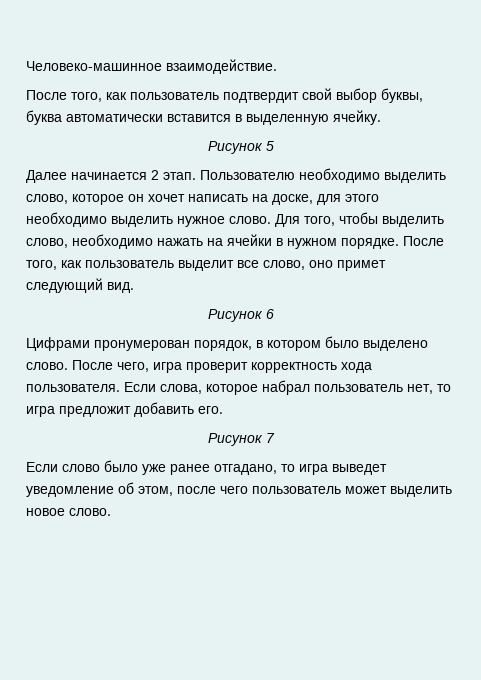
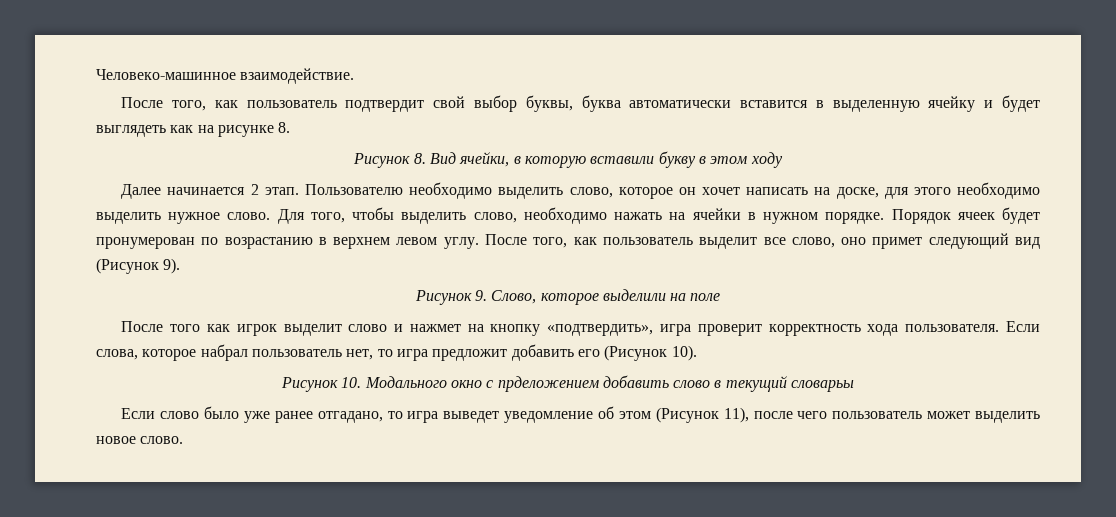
- После того, как пользователь подтвердит свой выбор буквы, буква автоматически вставится в выделенную ячейку.
- Рисунок 5
+ После того, как пользователь подтвердит свой выбор буквы, буква автоматически вставится в выделенную ячейку и будет выглядеть как на рисунке 8.
+ Рисунок 8. Вид ячейки, в которую вставили букву в этом ходу
+ Порядок ячеек будет пронумерован по возрастанию в верхнем левом углу.
- После того, как пользователь выделит все слово, оно примет следующий вид.
- Рисунок 6
- Цифрами пронумерован порядок, в котором было выделено слово. После чего, игра проверит корректность хода пользователя.
+ После того, как пользователь выделит все слово, оно примет следующий вид (Рисунок 9).
+ Рисунок 9. Слово, которое выделили на поле
+ После того как игрок выделит слово и нажмет на кнопку «подтвердить», игра проверит корректность хода пользователя.
- Если слова, которое набрал пользователь нет, то игра предложит добавить его.
- Рисунок 7
+ Если слова, которое набрал пользователь нет, то игра предложит добавить его (Рисунок 10).
+ Рисунок 10. Модального окно с прделожением добавить слово в текущий словарьы
- Если слово было уже ранее отгадано, то игра выведет уведомление об этом, после чего пользователь может выделить новое слово.
+ Если слово было уже ранее отгадано, то игра выведет уведомление об этом (Рисунок 11), после чего пользователь может выделить новое слово.

